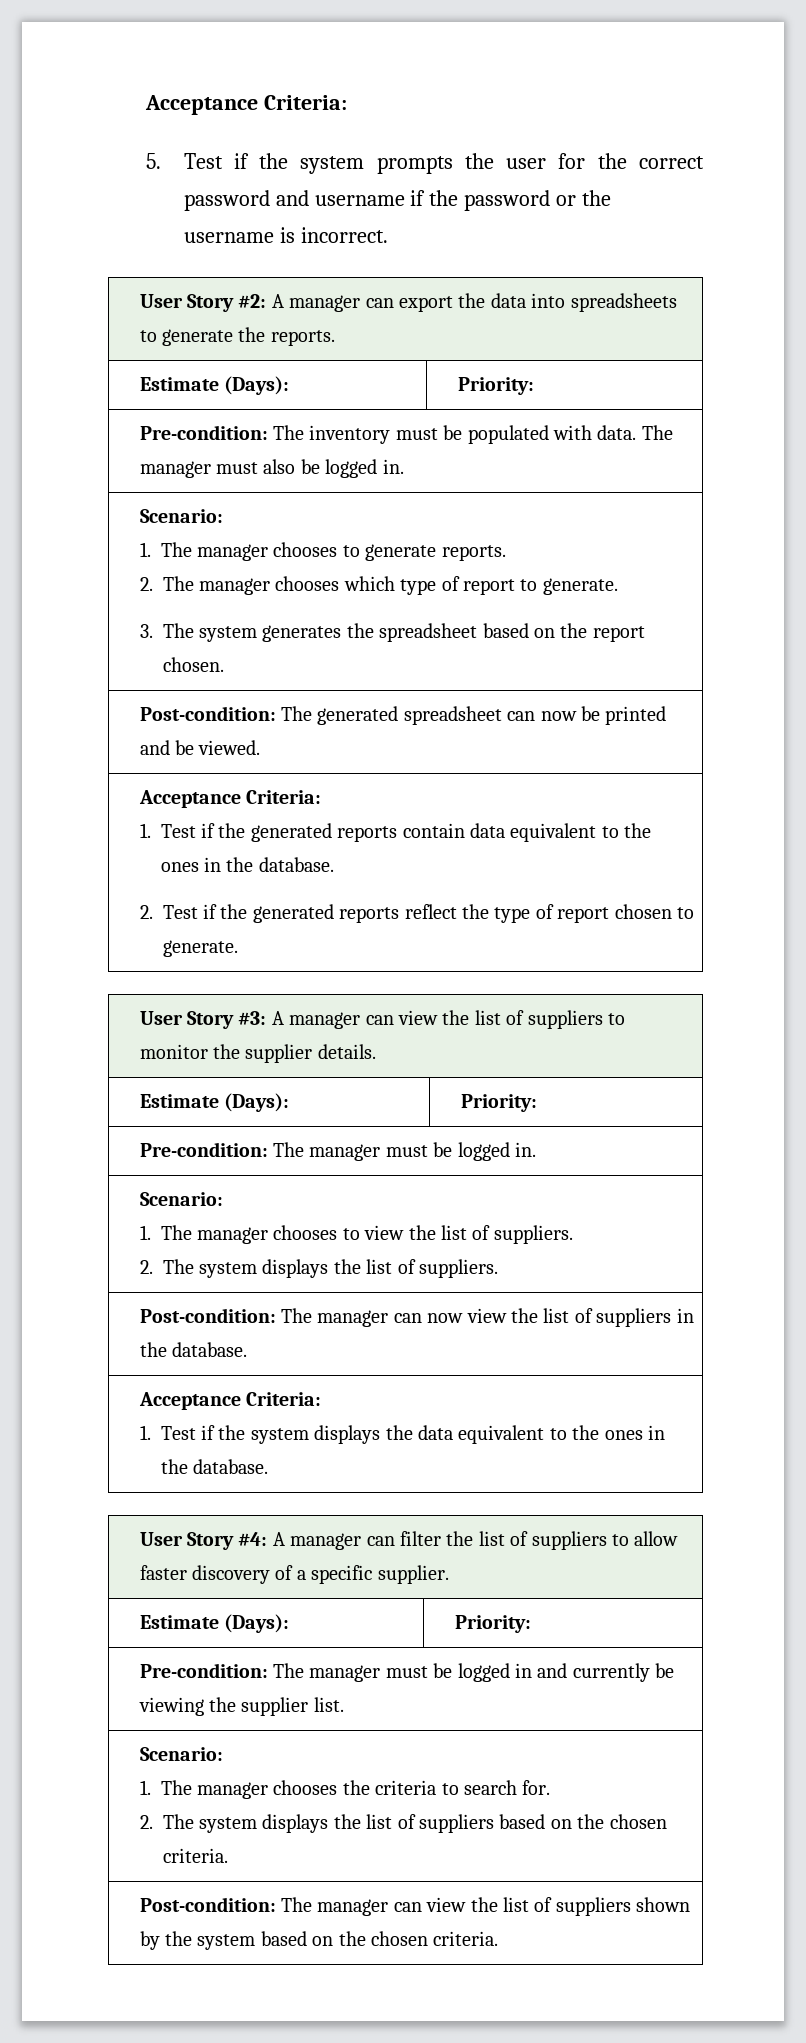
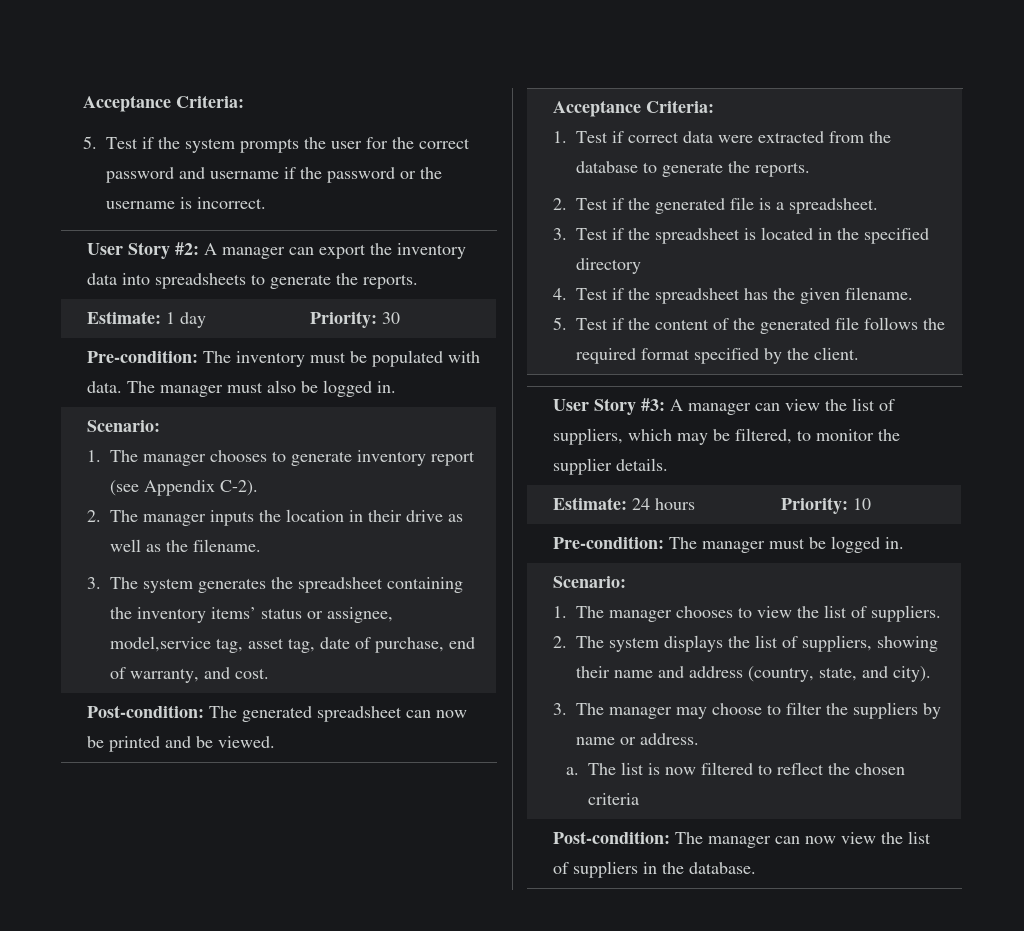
- User Story #2: A manager can export the data into spreadsheets to generate the reports.
- Estimate (Days): | Priority:
+ User Story #2: A manager can export the inventory data into spreadsheets to generate the reports.
+ Estimate: 1 day | Priority: 30
- 1. The manager chooses to generate reports.
- 2. The manager chooses which type of report to generate.
+ 1. The manager chooses to generate inventory report (see Appendix C-2).
+ 2. The manager inputs the location in their drive as well as the filename.
- 3. The system generates the spreadsheet based on the report chosen.
+ 3. The system generates the spreadsheet containing the inventory items’ status or assignee, model,service tag, asset tag, date of purchase, end of warranty, and cost.
- 1. Test if the generated reports contain data equivalent to the ones in the database.
+ 1. Test if correct data were extracted from the database to generate the reports.
- 2. Test if the generated reports reflect the type of report chosen to generate.
+ 2. Test if the generated file is a spreadsheet.
+ 3. Test if the spreadsheet is located in the specified directory
+ 4. Test if the spreadsheet has the given filename.
+ 5. Test if the content of the generated file follows the required format specified by the client.
- User Story #3: A manager can view the list of suppliers to monitor the supplier details.
- Estimate (Days): | Priority:
+ User Story #3: A manager can view the list of suppliers, which may be filtered, to monitor the supplier details.
+ Estimate: 24 hours | Priority: 10
- 2. The system displays the list of suppliers.
+ 2. The system displays the list of suppliers, showing their name and address (country, state, and city).
+ 3. The manager may choose to filter the suppliers by name or address.
+ a. The list is now filtered to reflect the chosen criteria
  Post-condition: The manager can now view the list of suppliers in the database.
- Acceptance Criteria:
- 1. Test if the system displays the data equivalent to the ones in the database.
- User Story #4: A manager can filter the list of suppliers to allow faster discovery of a specific supplier.
- Estimate (Days): | Priority:
- Pre-condition: The manager must be logged in and currently be viewing the supplier list.
- Scenario:
- 1. The manager chooses the criteria to search for.
- 2. The system displays the list of suppliers based on the chosen criteria.
- Post-condition: The manager can view the list of suppliers shown by the system based on the chosen criteria.

